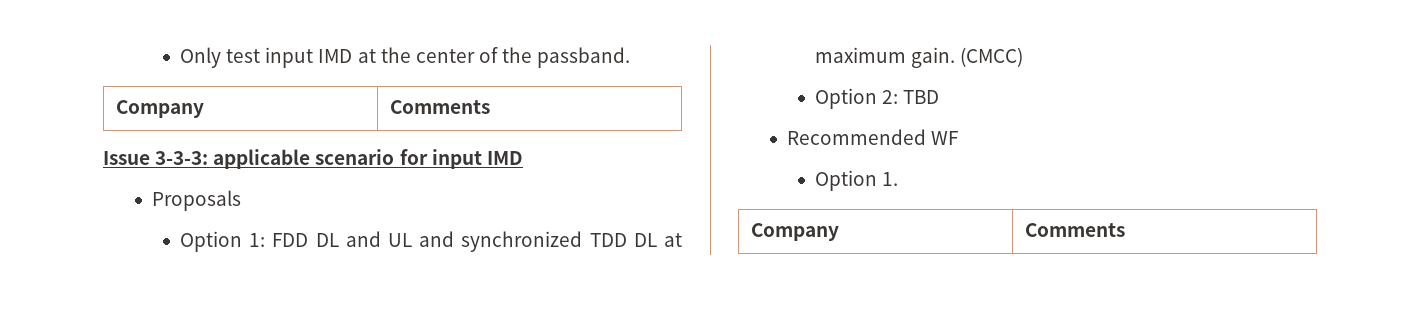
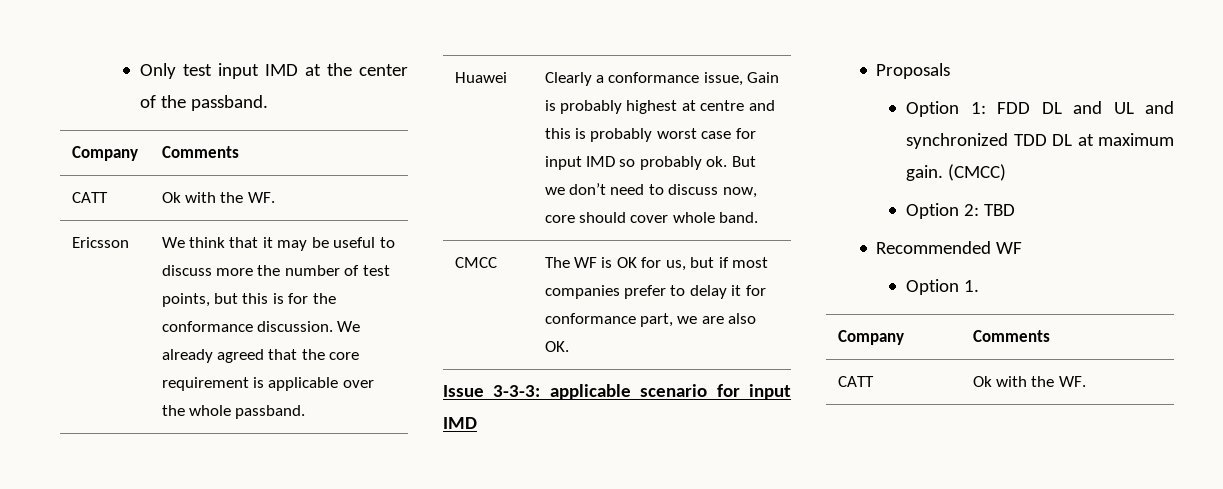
  Only test input IMD at the center of the passband.
  Company | Comments
+ CATT | Ok with the WF.
+ Ericsson | We think that it may be useful to discuss more the number of test points, but this is for the conformance discussion. We already agreed that the core requirement is applicable over the whole passband.
+ Huawei | Clearly a conformance issue, Gain is probably highest at centre and this is probably worst case for input IMD so probably ok. But we don’t need to discuss now, core should cover whole band.
+ CMCC | The WF is OK for us, but if most companies prefer to delay it for conformance part, we are also OK.
  Option 1.
  Company | Comments
+ CATT | Ok with the WF.

